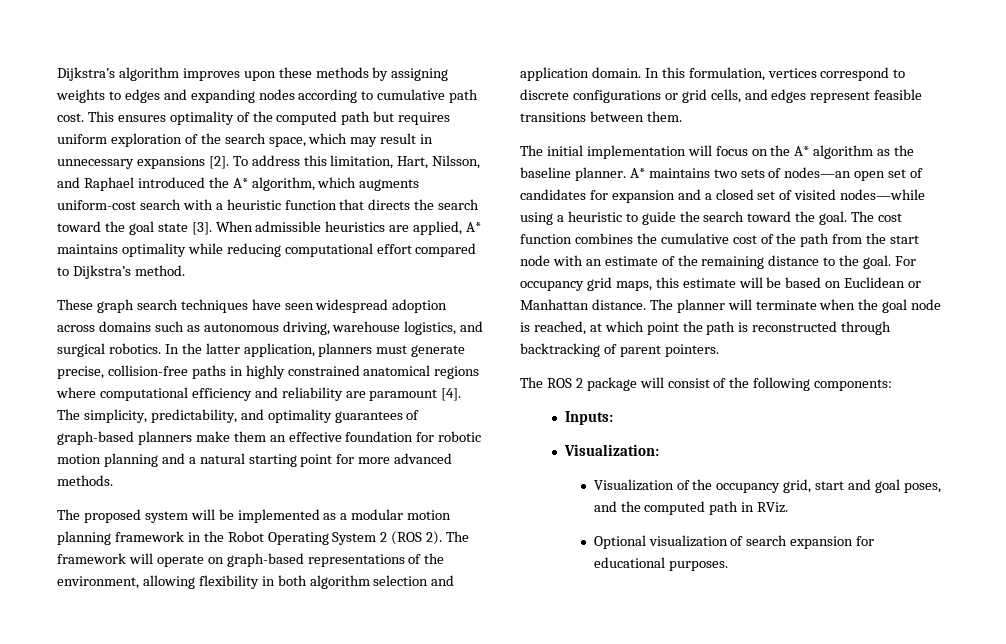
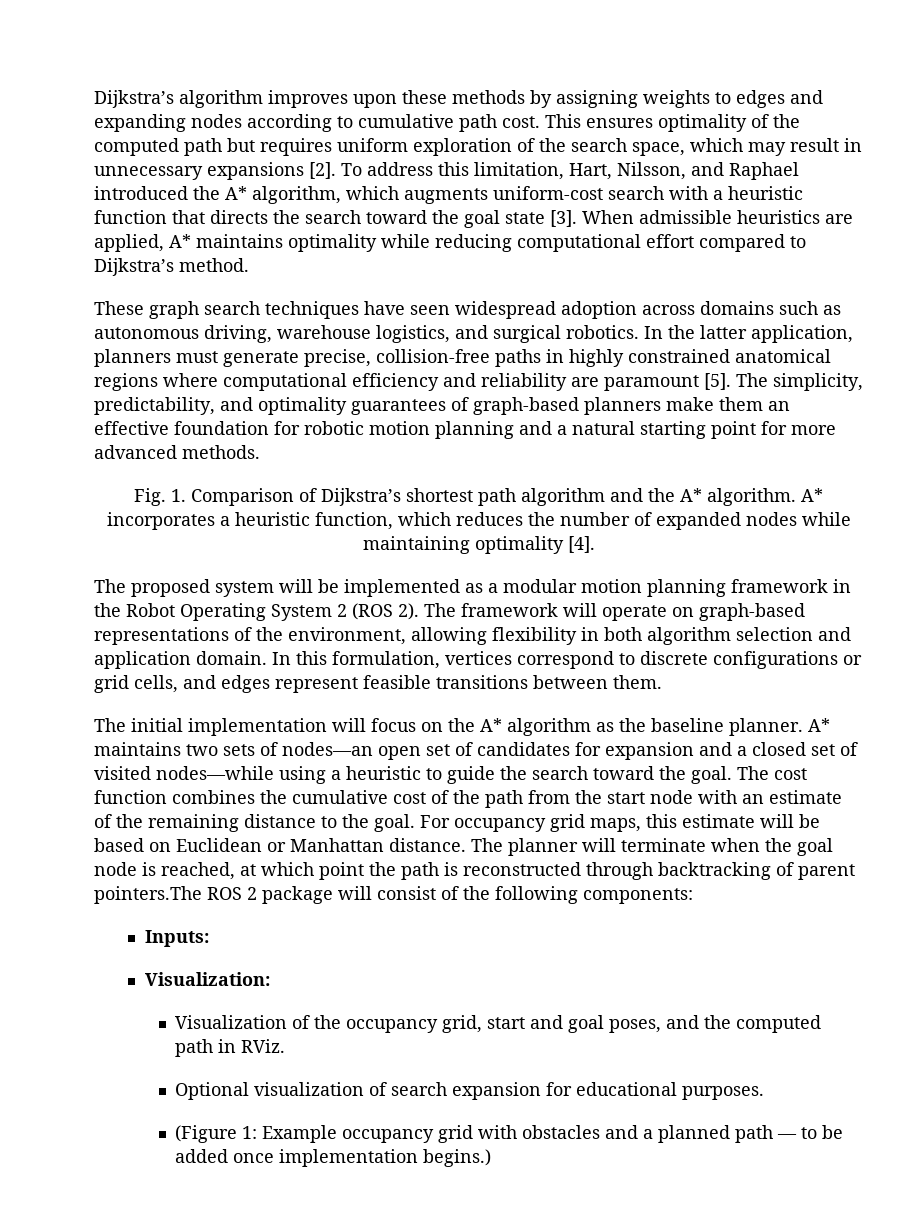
- In the latter application, planners must generate precise, collision-free paths in highly constrained anatomical regions where computational efficiency and reliability are paramount [4].
+ In the latter application, planners must generate precise, collision-free paths in highly constrained anatomical regions where computational efficiency and reliability are paramount [5].
+ Fig. 1. Comparison of Dijkstra’s shortest path algorithm and the A* algorithm. A* incorporates a heuristic function, which reduces the number of expanded nodes while maintaining optimality [4].
- The planner will terminate when the goal node is reached, at which point the path is reconstructed through backtracking of parent pointers.
- The ROS 2 package will consist of the following components:
+ The planner will terminate when the goal node is reached, at which point the path is reconstructed through backtracking of parent pointers.The ROS 2 package will consist of the following components:
+ (Figure 1: Example occupancy grid with obstacles and a planned path — to be added once implementation begins.)

